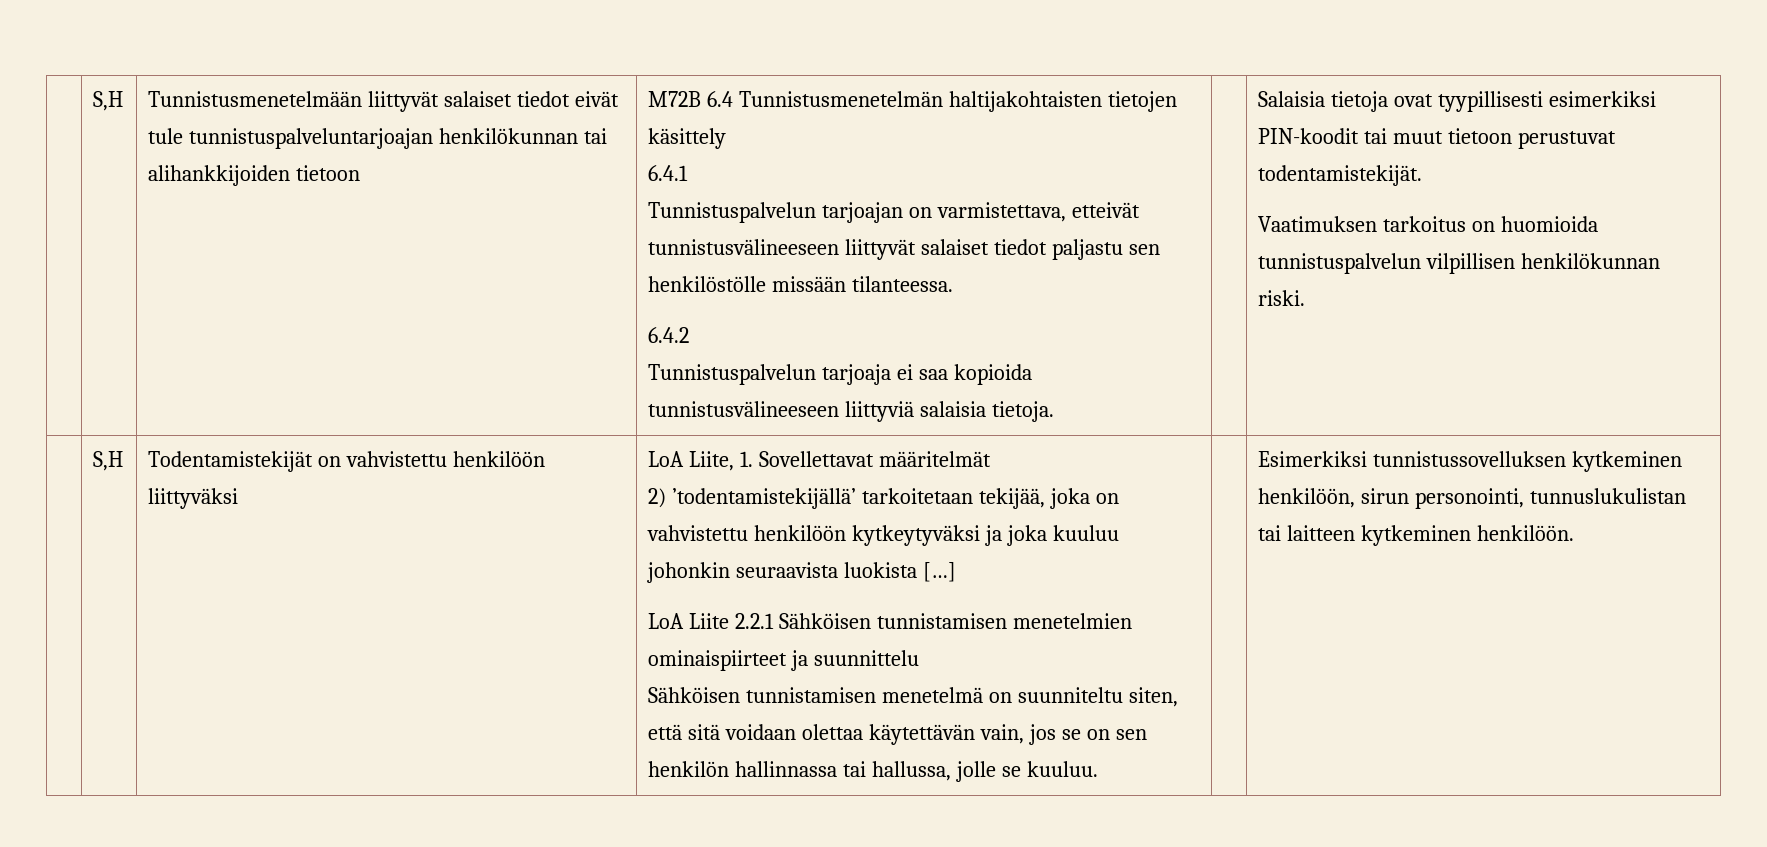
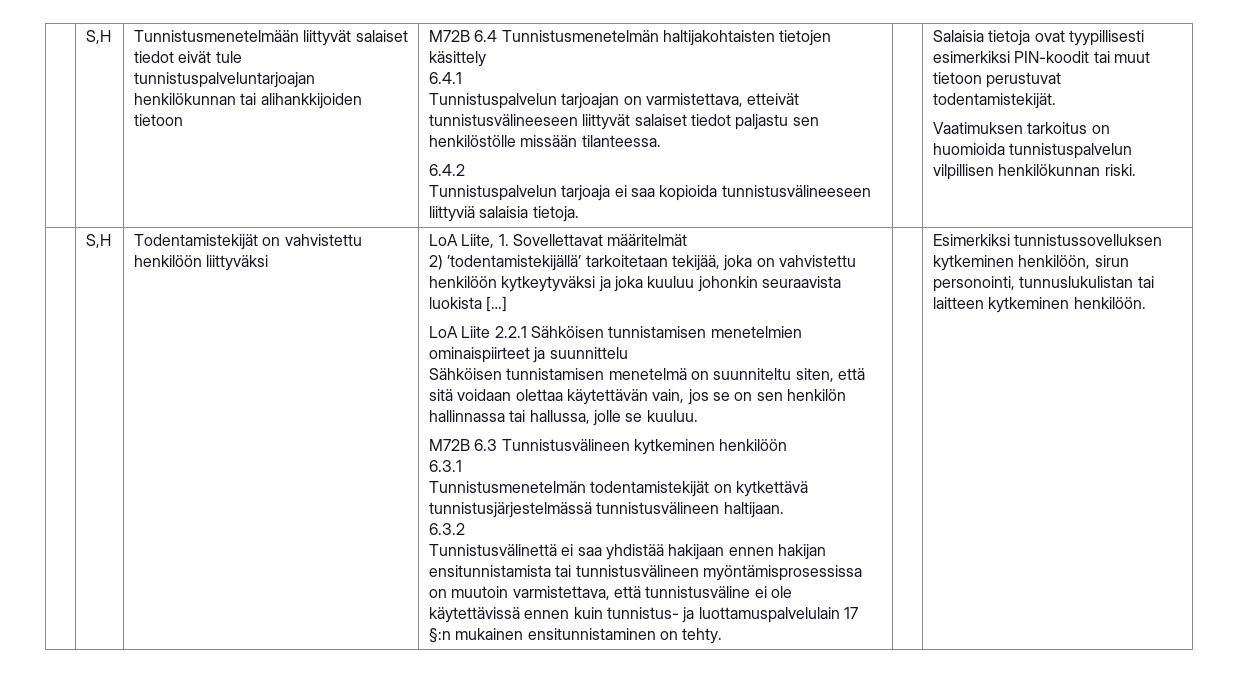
+ M72B 6.3 Tunnistusvälineen kytkeminen henkilöön
+ 6.3.1
+ Tunnistusmenetelmän todentamistekijät on kytkettävä tunnistusjärjestelmässä tunnistusvälineen haltijaan.
+ 6.3.2
+ Tunnistusvälinettä ei saa yhdistää hakijaan ennen hakijan ensitunnistamista tai tunnistusvälineen myöntämisprosessissa on muutoin varmistettava, että tunnistusväline ei ole käytettävissä ennen kuin tunnistus- ja luottamuspalvelulain 17 §:n mukainen ensitunnistaminen on tehty.

